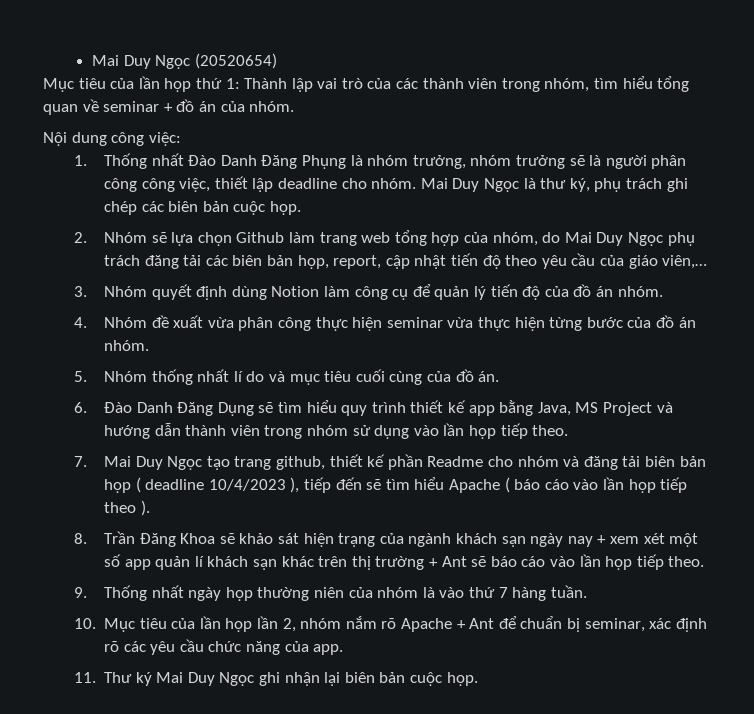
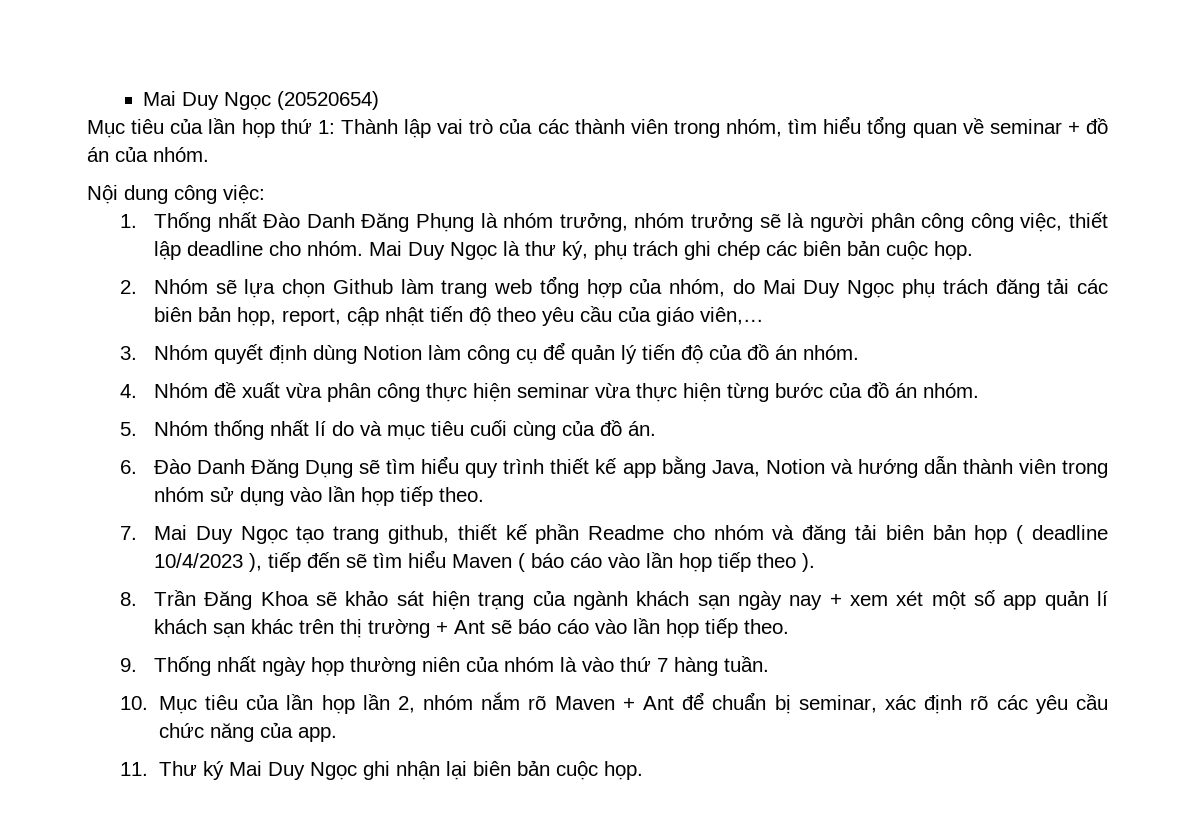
- 6. Đào Danh Đăng Dụng sẽ tìm hiểu quy trình thiết kế app bằng Java, MS Project và hướng dẫn thành viên trong nhóm sử dụng vào lần họp tiếp theo.
+ 6. Đào Danh Đăng Dụng sẽ tìm hiểu quy trình thiết kế app bằng Java, Notion và hướng dẫn thành viên trong nhóm sử dụng vào lần họp tiếp theo.
- 7. Mai Duy Ngọc tạo trang github, thiết kế phần Readme cho nhóm và đăng tải biên bản họp ( deadline 10/4/2023 ), tiếp đến sẽ tìm hiểu Apache ( báo cáo vào lần họp tiếp theo ).
+ 7. Mai Duy Ngọc tạo trang github, thiết kế phần Readme cho nhóm và đăng tải biên bản họp ( deadline 10/4/2023 ), tiếp đến sẽ tìm hiểu Maven ( báo cáo vào lần họp tiếp theo ).
- 10. Mục tiêu của lần họp lần 2, nhóm nắm rõ Apache + Ant để chuẩn bị seminar, xác định rõ các yêu cầu chức năng của app.
+ 10. Mục tiêu của lần họp lần 2, nhóm nắm rõ Maven + Ant để chuẩn bị seminar, xác định rõ các yêu cầu chức năng của app.

